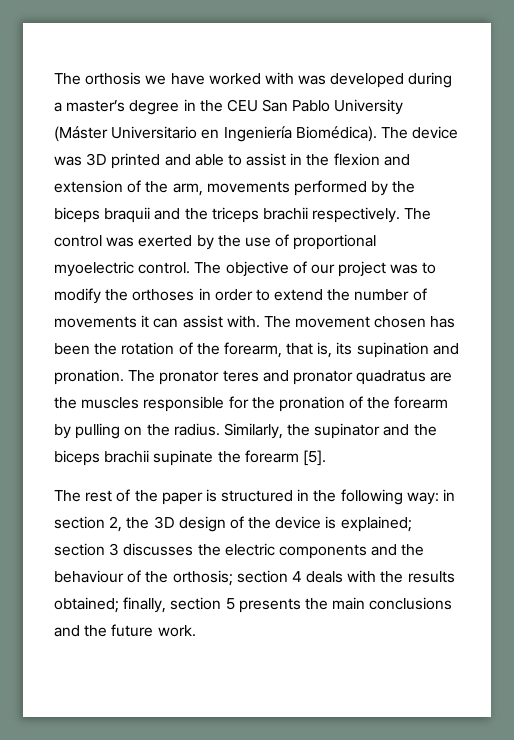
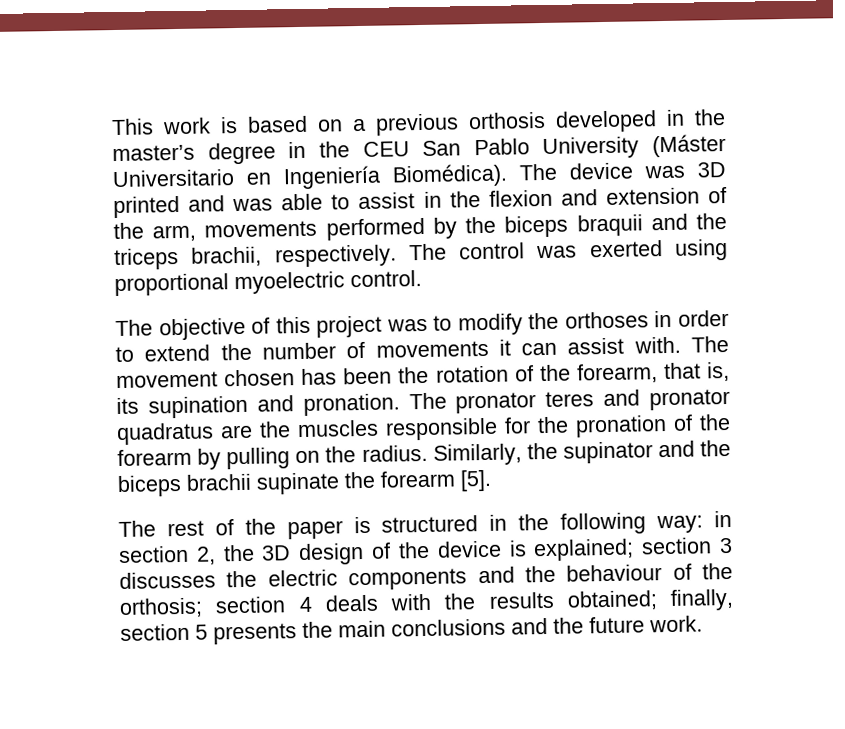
- The orthosis we have worked with was developed during a master’s degree in the CEU San Pablo University (Máster Universitario en Ingeniería Biomédica).
+ This work is based on a previous orthosis developed in the master’s degree in the CEU San Pablo University (Máster Universitario en Ingeniería Biomédica).
- The device was 3D printed and able to assist in the flexion and extension of the arm, movements performed by the biceps braquii and the triceps brachii respectively.
+ The device was 3D printed and was able to assist in the flexion and extension of the arm, movements performed by the biceps braquii and the triceps brachii, respectively.
- The control was exerted by the use of proportional myoelectric control. The objective of our project was to modify the orthoses in order to extend the number of movements it can assist with.
+ The control was exerted using proportional myoelectric control.
+ The objective of this project was to modify the orthoses in order to extend the number of movements it can assist with.

